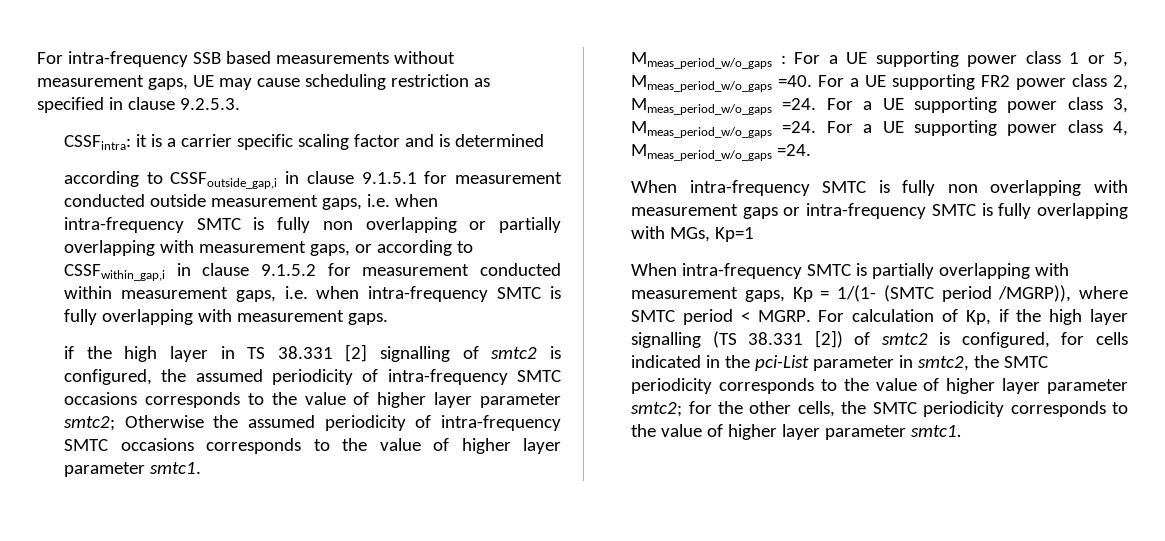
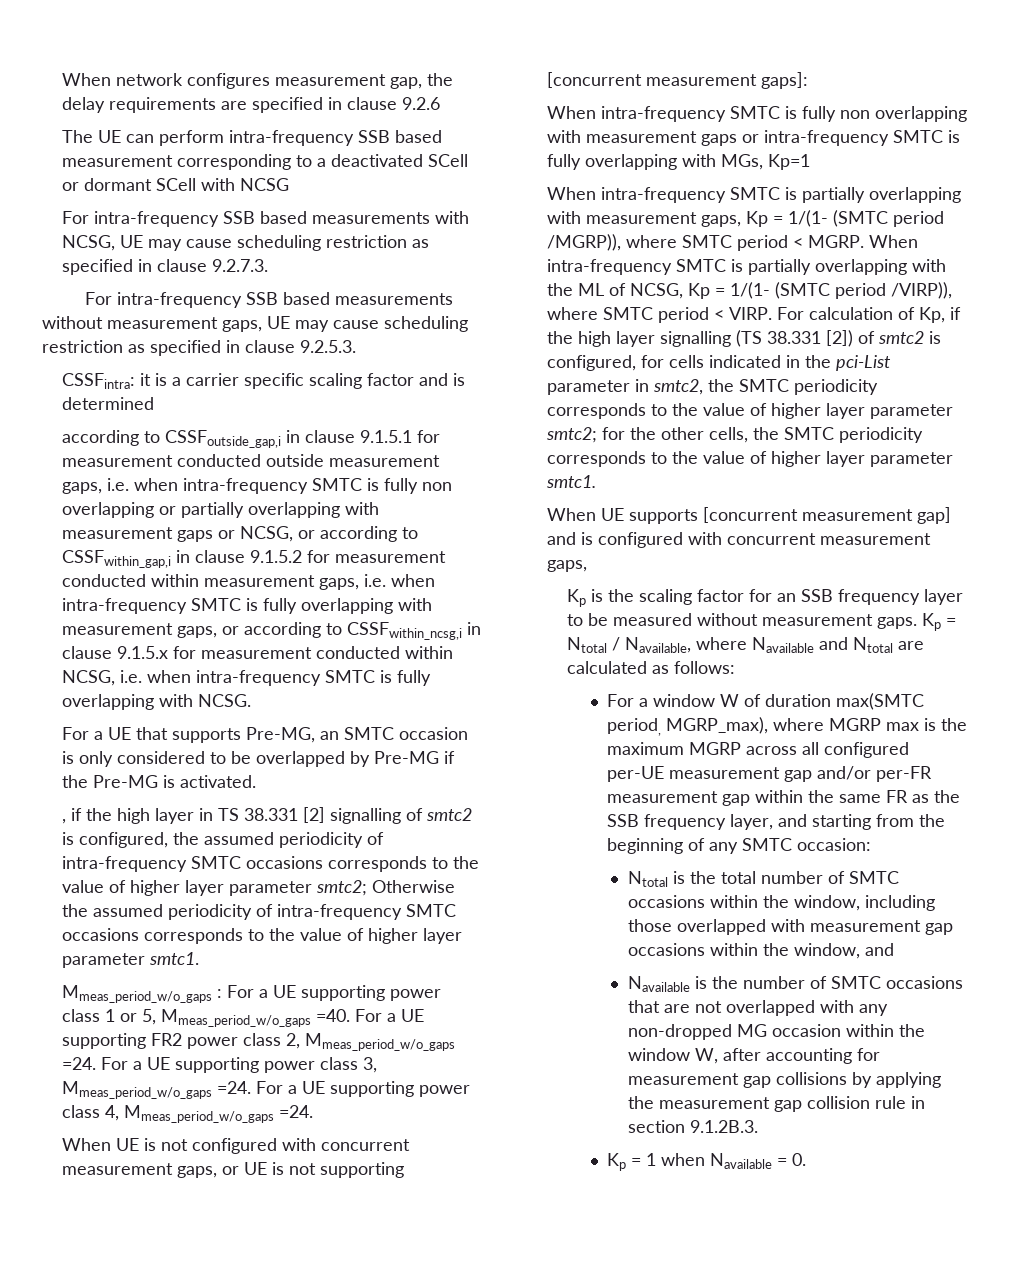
+ When network configures measurement gap, the delay requirements are specified in clause 9.2.6
+ The UE can perform intra-frequency SSB based measurement corresponding to a deactivated SCell or dormant SCell with NCSG
+ For intra-frequency SSB based measurements with NCSG, UE may cause scheduling restriction as specified in clause 9.2.7.3.
- according to CSSFoutside_gap,i in clause 9.1.5.1 for measurement conducted outside measurement gaps, i.e. when intra-frequency SMTC is fully non overlapping or partially overlapping with measurement gaps, or according to CSSFwithin_gap,i in clause 9.1.5.2 for measurement conducted within measurement gaps, i.e. when intra-frequency SMTC is fully overlapping with measurement gaps.
- if the high layer in TS 38.331 [2] signalling of smtc2 is configured, the assumed periodicity of intra-frequency SMTC occasions corresponds to the value of higher layer parameter smtc2;
+ according to CSSFoutside_gap,i in clause 9.1.5.1 for measurement conducted outside measurement gaps, i.e. when intra-frequency SMTC is fully non overlapping or partially overlapping with measurement gaps or NCSG, or according to CSSFwithin_gap,i in clause 9.1.5.2 for measurement conducted within measurement gaps, i.e. when intra-frequency SMTC is fully overlapping with measurement gaps, or according to CSSFwithin_ncsg,i in clause 9.1.5.x for measurement conducted within NCSG, i.e. when intra-frequency SMTC is fully overlapping with NCSG.
+ For a UE that supports Pre-MG, an SMTC occasion is only considered to be overlapped by Pre-MG if the Pre-MG is activated.
+ , if the high layer in TS 38.331 [2] signalling of smtc2 is configured, the assumed periodicity of intra-frequency SMTC occasions corresponds to the value of higher layer parameter smtc2;
+ When UE is not configured with concurrent measurement gaps, or UE is not supporting [concurrent measurement gaps]:
+ When intra-frequency SMTC is partially overlapping with the ML of NCSG, Kp = 1/(1- (SMTC period /VIRP)), where SMTC period < VIRP.
+ When UE supports [concurrent measurement gap] and is configured with concurrent measurement gaps,
+ Kp is the scaling factor for an SSB frequency layer to be measured without measurement gaps. Kp = Ntotal / Navailable, where Navailable and Ntotal are calculated as follows:
+ For a window W of duration max(SMTC period, MGRP_max), where MGRP max is the maximum MGRP across all configured per-UE measurement gap and/or per-FR measurement gap within the same FR as the SSB frequency layer, and starting from the beginning of any SMTC occasion:
+ Ntotal is the total number of SMTC occasions within the window, including those overlapped with measurement gap occasions within the window, and
+ Navailable is the number of SMTC occasions that are not overlapped with any non-dropped MG occasion within the window W, after accounting for measurement gap collisions by applying the measurement gap collision rule in section 9.1.2B.3.
+ Kp = 1 when Navailable = 0.

